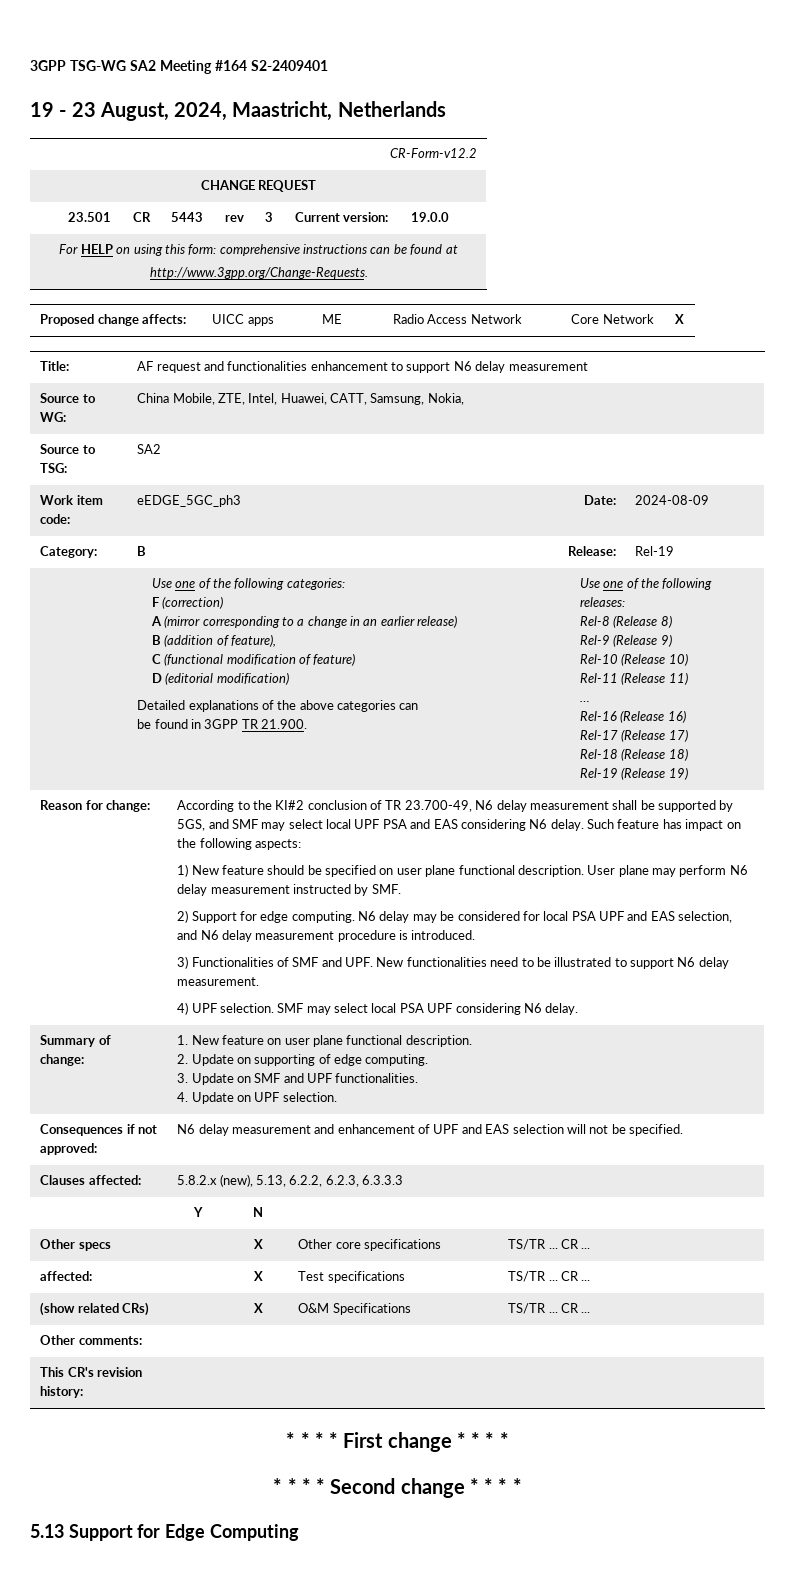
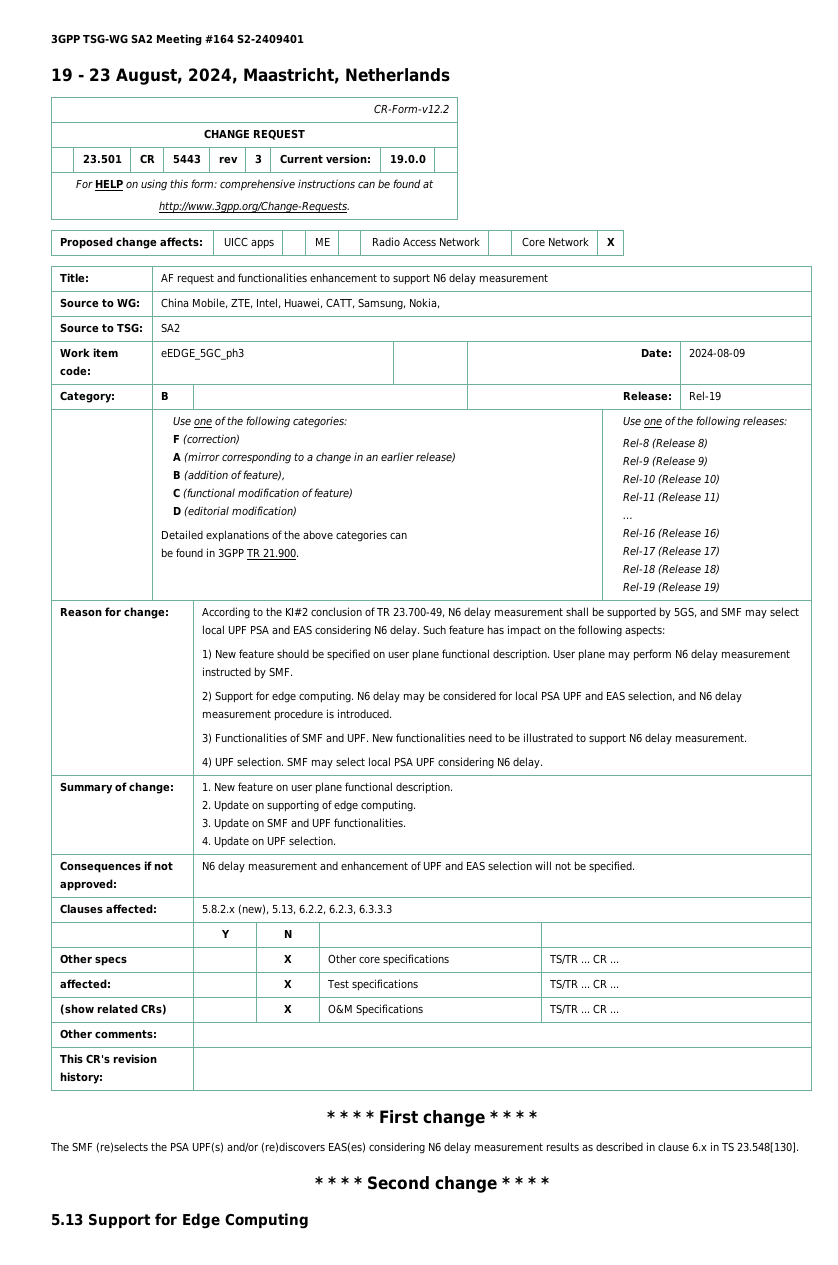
+ The SMF (re)selects the PSA UPF(s) and/or (re)discovers EAS(es) considering N6 delay measurement results as described in clause 6.x in TS 23.548[130].

